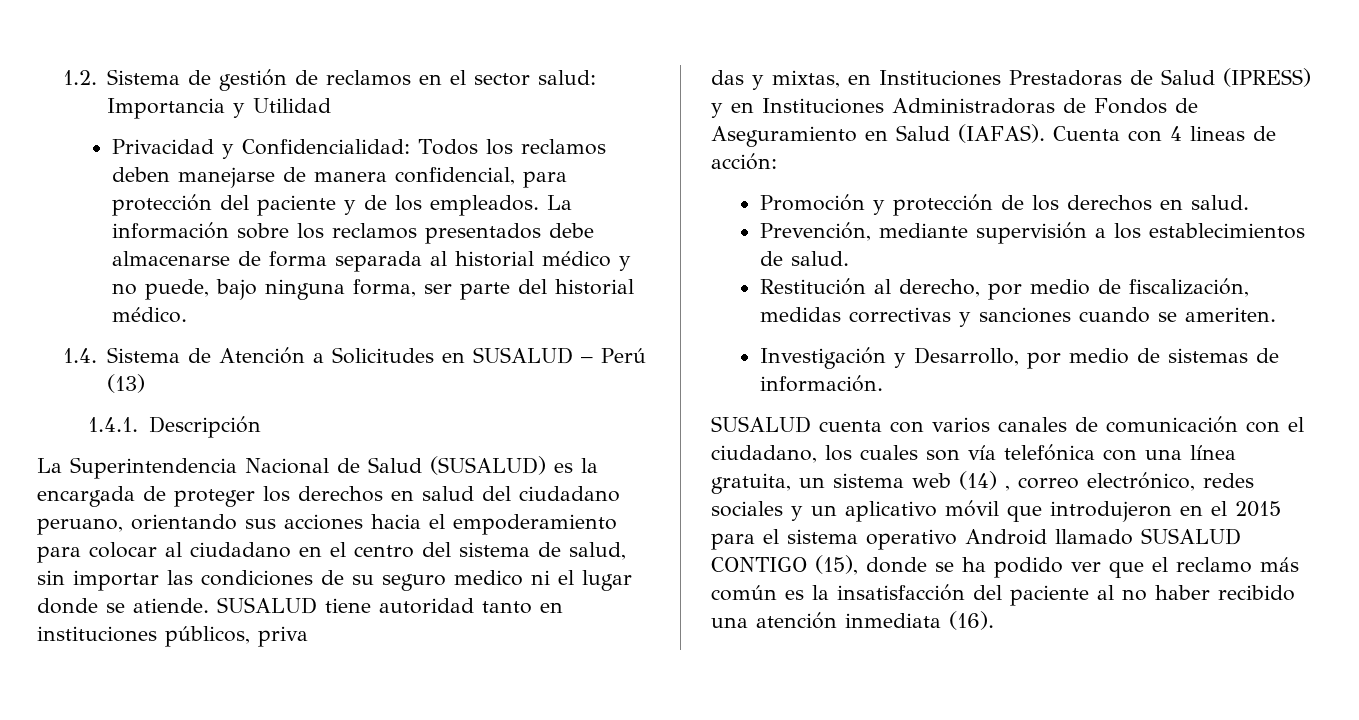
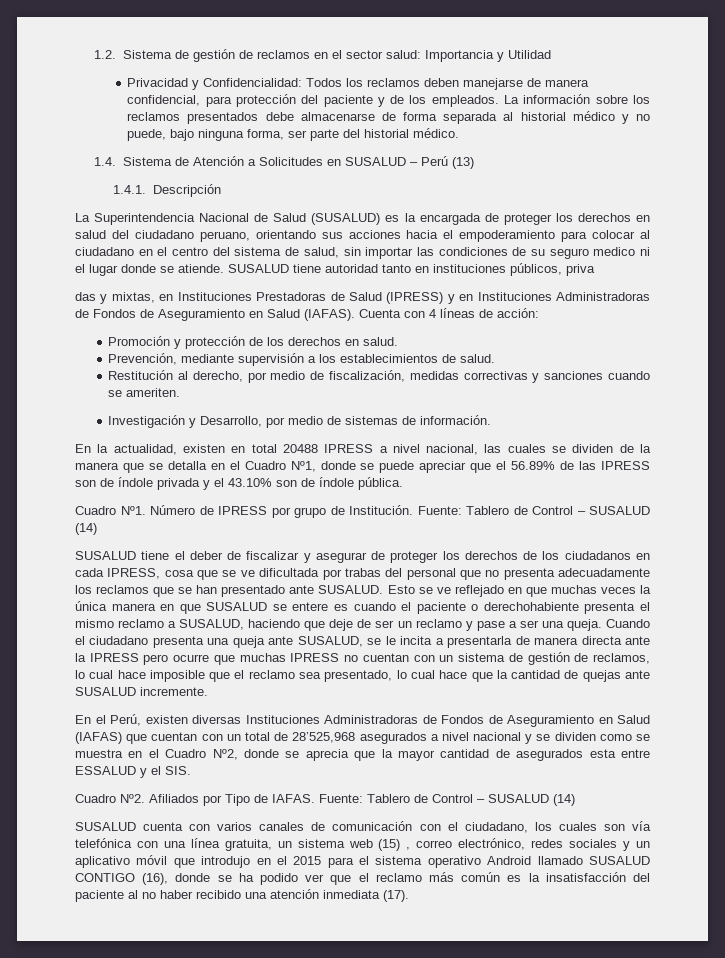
- Cuenta con 4 lineas de acción:
+ Cuenta con 4 líneas de acción:
+ En la actualidad, existen en total 20488 IPRESS a nivel nacional, las cuales se dividen de la manera que se detalla en el Cuadro Nº1, donde se puede apreciar que el 56.89% de las IPRESS son de índole privada y el 43.10% son de índole pública.
+ Cuadro Nº1. Número de IPRESS por grupo de Institución. Fuente: Tablero de Control – SUSALUD (14)
+ SUSALUD tiene el deber de fiscalizar y asegurar de proteger los derechos de los ciudadanos en cada IPRESS, cosa que se ve dificultada por trabas del personal que no presenta adecuadamente los reclamos que se han presentado ante SUSALUD. Esto se ve reflejado en que muchas veces la única manera en que SUSALUD se entere es cuando el paciente o derechohabiente presenta el mismo reclamo a SUSALUD, haciendo que deje de ser un reclamo y pase a ser una queja. Cuando el ciudadano presenta una queja ante SUSALUD, se le incita a presentarla de manera directa ante la IPRESS pero ocurre que muchas IPRESS no cuentan con un sistema de gestión de reclamos, lo cual hace imposible que el reclamo sea presentado, lo cual hace que la cantidad de quejas ante SUSALUD incremente.
+ En el Perú, existen diversas Instituciones Administradoras de Fondos de Aseguramiento en Salud (IAFAS) que cuentan con un total de 28’525,968 asegurados a nivel nacional y se dividen como se muestra en el Cuadro Nº2, donde se aprecia que la mayor cantidad de asegurados esta entre ESSALUD y el SIS.
+ Cuadro Nº2. Afiliados por Tipo de IAFAS. Fuente: Tablero de Control – SUSALUD (14)
- SUSALUD cuenta con varios canales de comunicación con el ciudadano, los cuales son vía telefónica con una línea gratuita, un sistema web (14) , correo electrónico, redes sociales y un aplicativo móvil que introdujeron en el 2015 para el sistema operativo Android llamado SUSALUD CONTIGO (15), donde se ha podido ver que el reclamo más común es la insatisfacción del paciente al no haber recibido una atención inmediata (16).
+ SUSALUD cuenta con varios canales de comunicación con el ciudadano, los cuales son vía telefónica con una línea gratuita, un sistema web (15) , correo electrónico, redes sociales y un aplicativo móvil que introdujo en el 2015 para el sistema operativo Android llamado SUSALUD CONTIGO (16), donde se ha podido ver que el reclamo más común es la insatisfacción del paciente al no haber recibido una atención inmediata (17).

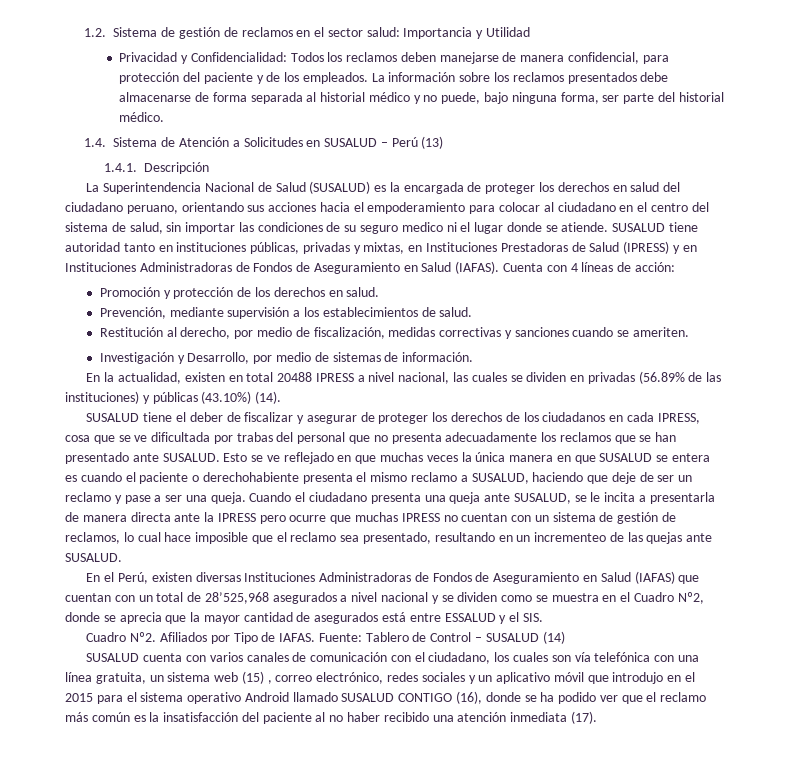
- SUSALUD tiene autoridad tanto en instituciones públicos, priva
- das y mixtas, en Instituciones Prestadoras de Salud (IPRESS) y en Instituciones Administradoras de Fondos de Aseguramiento en Salud (IAFAS).
+ SUSALUD tiene autoridad tanto en instituciones públicas, privadas y mixtas, en Instituciones Prestadoras de Salud (IPRESS) y en Instituciones Administradoras de Fondos de Aseguramiento en Salud (IAFAS).
- En la actualidad, existen en total 20488 IPRESS a nivel nacional, las cuales se dividen de la manera que se detalla en el Cuadro Nº1, donde se puede apreciar que el 56.89% de las IPRESS son de índole privada y el 43.10% son de índole pública.
- Cuadro Nº1. Número de IPRESS por grupo de Institución. Fuente: Tablero de Control – SUSALUD (14)
+ En la actualidad, existen en total 20488 IPRESS a nivel nacional, las cuales se dividen en privadas (56.89% de las instituciones) y públicas (43.10%) (14).
- Esto se ve reflejado en que muchas veces la única manera en que SUSALUD se entere es cuando el paciente o derechohabiente presenta el mismo reclamo a SUSALUD, haciendo que deje de ser un reclamo y pase a ser una queja.
+ Esto se ve reflejado en que muchas veces la única manera en que SUSALUD se entera es cuando el paciente o derechohabiente presenta el mismo reclamo a SUSALUD, haciendo que deje de ser un reclamo y pase a ser una queja.
- Cuando el ciudadano presenta una queja ante SUSALUD, se le incita a presentarla de manera directa ante la IPRESS pero ocurre que muchas IPRESS no cuentan con un sistema de gestión de reclamos, lo cual hace imposible que el reclamo sea presentado, lo cual hace que la cantidad de quejas ante SUSALUD incremente.
+ Cuando el ciudadano presenta una queja ante SUSALUD, se le incita a presentarla de manera directa ante la IPRESS pero ocurre que muchas IPRESS no cuentan con un sistema de gestión de reclamos, lo cual hace imposible que el reclamo sea presentado, resultando en un incrementeo de las quejas ante SUSALUD.
- En el Perú, existen diversas Instituciones Administradoras de Fondos de Aseguramiento en Salud (IAFAS) que cuentan con un total de 28’525,968 asegurados a nivel nacional y se dividen como se muestra en el Cuadro Nº2, donde se aprecia que la mayor cantidad de asegurados esta entre ESSALUD y el SIS.
+ En el Perú, existen diversas Instituciones Administradoras de Fondos de Aseguramiento en Salud (IAFAS) que cuentan con un total de 28’525,968 asegurados a nivel nacional y se dividen como se muestra en el Cuadro Nº2, donde se aprecia que la mayor cantidad de asegurados está entre ESSALUD y el SIS.

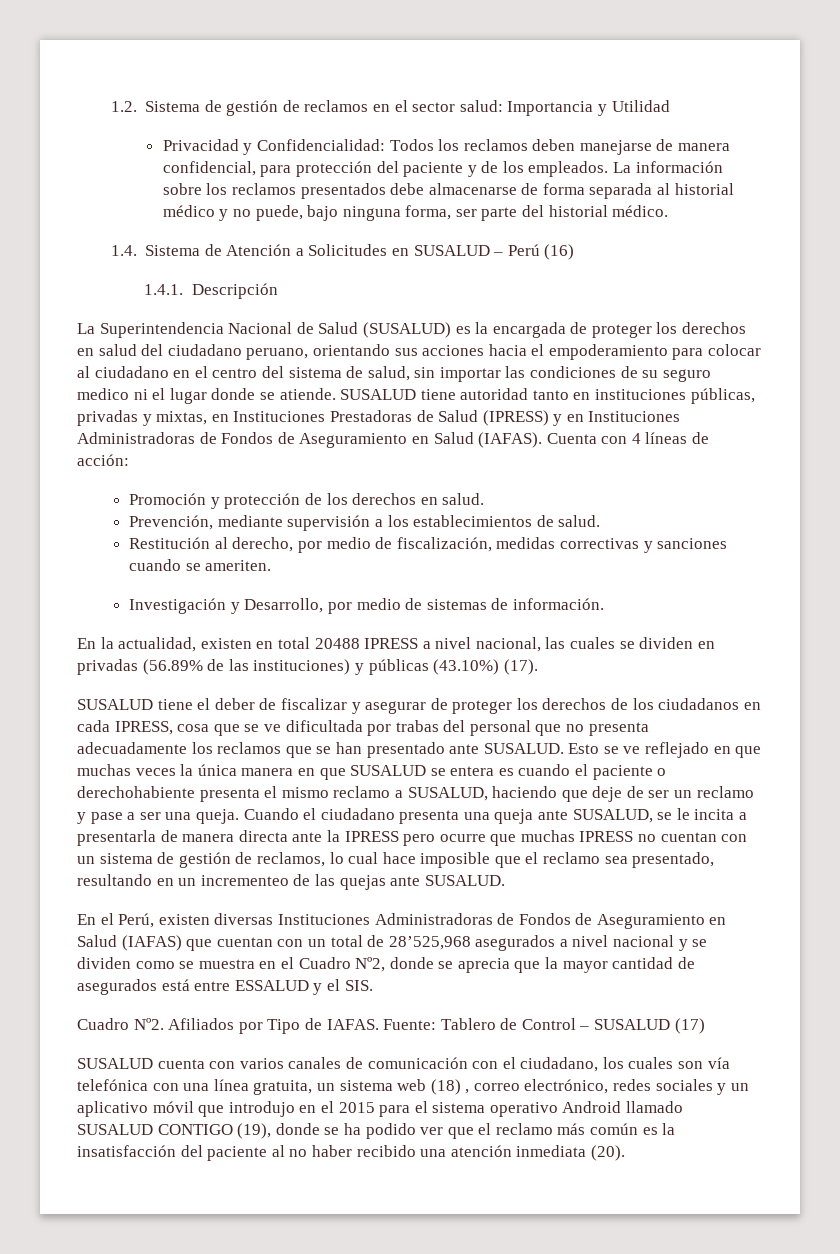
- 1.4. Sistema de Atención a Solicitudes en SUSALUD – Perú (13)
+ 1.4. Sistema de Atención a Solicitudes en SUSALUD – Perú (16)
- En la actualidad, existen en total 20488 IPRESS a nivel nacional, las cuales se dividen en privadas (56.89% de las instituciones) y públicas (43.10%) (14).
+ En la actualidad, existen en total 20488 IPRESS a nivel nacional, las cuales se dividen en privadas (56.89% de las instituciones) y públicas (43.10%) (17).
- Fuente: Tablero de Control – SUSALUD (14)
+ Fuente: Tablero de Control – SUSALUD (17)
- SUSALUD cuenta con varios canales de comunicación con el ciudadano, los cuales son vía telefónica con una línea gratuita, un sistema web (15) , correo electrónico, redes sociales y un aplicativo móvil que introdujo en el 2015 para el sistema operativo Android llamado SUSALUD CONTIGO (16), donde se ha podido ver que el reclamo más común es la insatisfacción del paciente al no haber recibido una atención inmediata (17).
+ SUSALUD cuenta con varios canales de comunicación con el ciudadano, los cuales son vía telefónica con una línea gratuita, un sistema web (18) , correo electrónico, redes sociales y un aplicativo móvil que introdujo en el 2015 para el sistema operativo Android llamado SUSALUD CONTIGO (19), donde se ha podido ver que el reclamo más común es la insatisfacción del paciente al no haber recibido una atención inmediata (20).

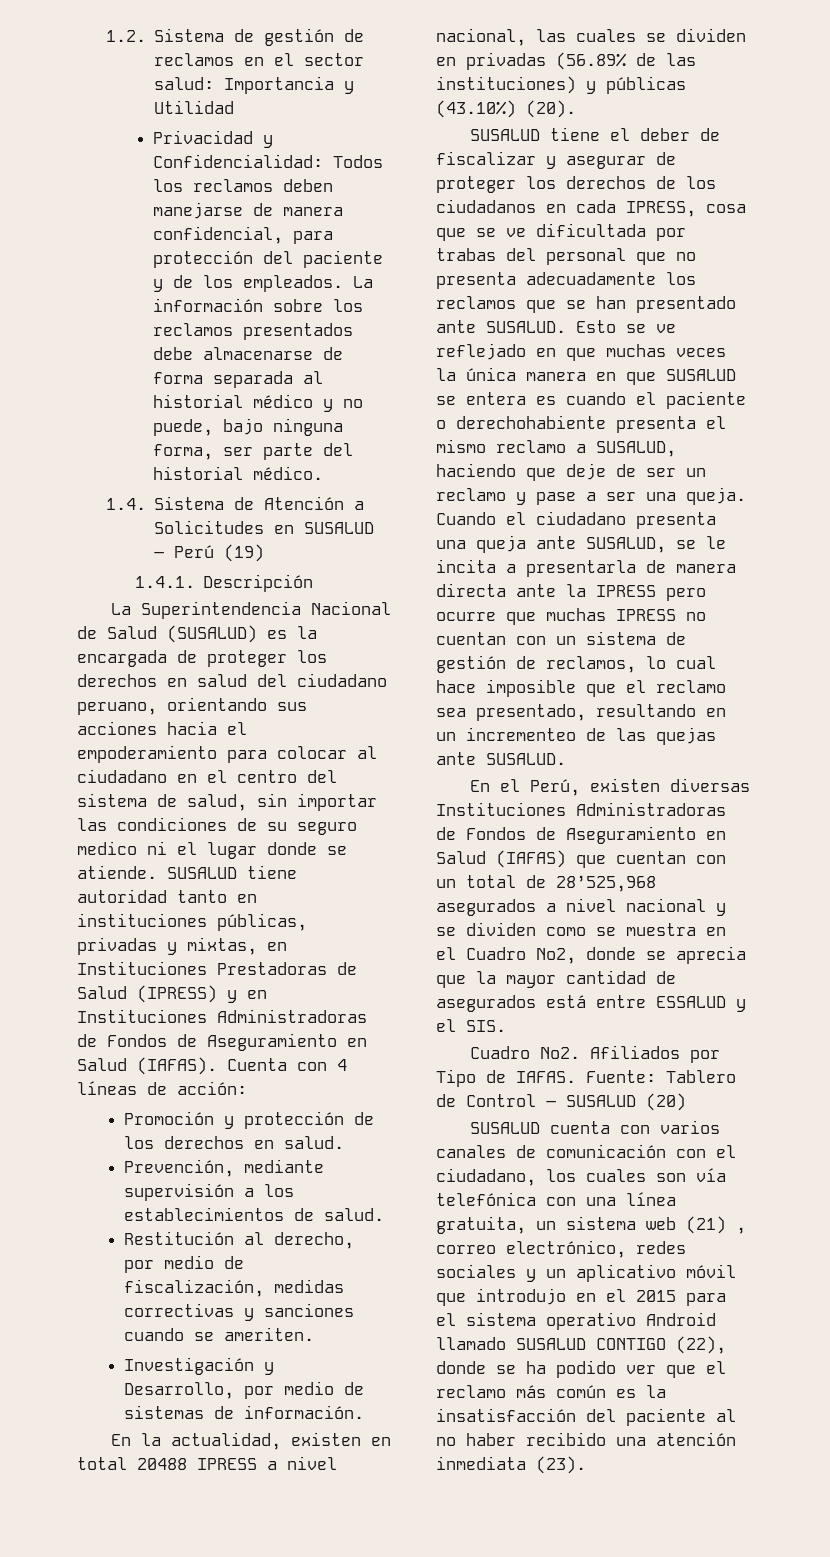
- 1.4. Sistema de Atención a Solicitudes en SUSALUD – Perú (16)
+ 1.4. Sistema de Atención a Solicitudes en SUSALUD – Perú (19)
- En la actualidad, existen en total 20488 IPRESS a nivel nacional, las cuales se dividen en privadas (56.89% de las instituciones) y públicas (43.10%) (17).
+ En la actualidad, existen en total 20488 IPRESS a nivel nacional, las cuales se dividen en privadas (56.89% de las instituciones) y públicas (43.10%) (20).
- Fuente: Tablero de Control – SUSALUD (17)
+ Fuente: Tablero de Control – SUSALUD (20)
- SUSALUD cuenta con varios canales de comunicación con el ciudadano, los cuales son vía telefónica con una línea gratuita, un sistema web (18) , correo electrónico, redes sociales y un aplicativo móvil que introdujo en el 2015 para el sistema operativo Android llamado SUSALUD CONTIGO (19), donde se ha podido ver que el reclamo más común es la insatisfacción del paciente al no haber recibido una atención inmediata (20).
+ SUSALUD cuenta con varios canales de comunicación con el ciudadano, los cuales son vía telefónica con una línea gratuita, un sistema web (21) , correo electrónico, redes sociales y un aplicativo móvil que introdujo en el 2015 para el sistema operativo Android llamado SUSALUD CONTIGO (22), donde se ha podido ver que el reclamo más común es la insatisfacción del paciente al no haber recibido una atención inmediata (23).

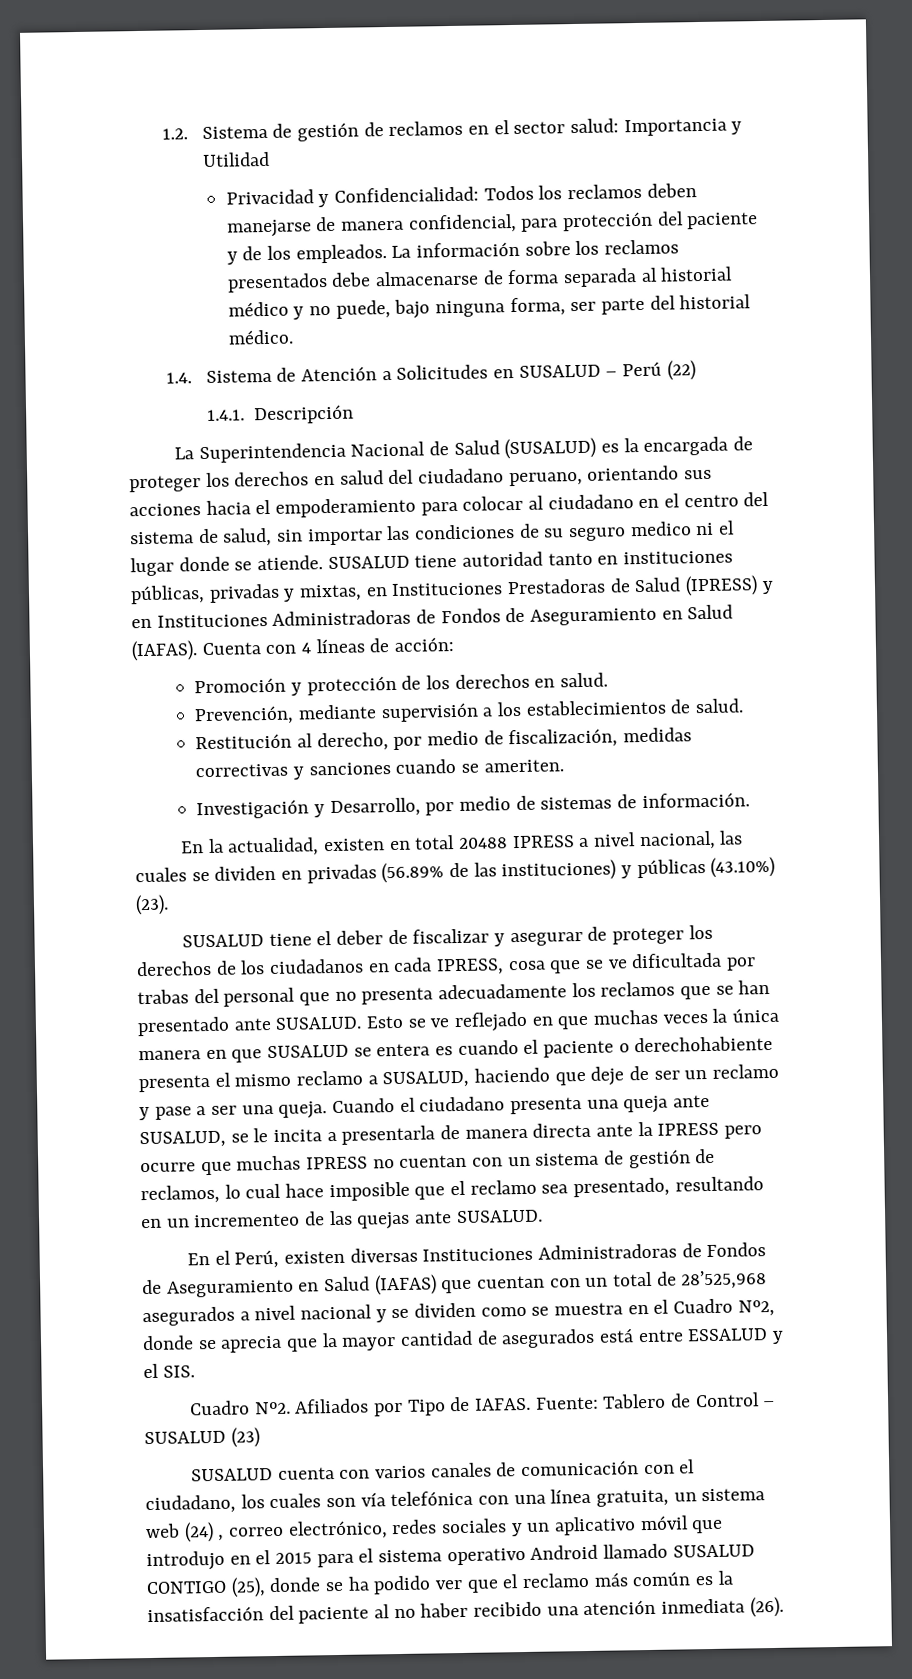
- 1.4. Sistema de Atención a Solicitudes en SUSALUD – Perú (19)
+ 1.4. Sistema de Atención a Solicitudes en SUSALUD – Perú (22)
- En la actualidad, existen en total 20488 IPRESS a nivel nacional, las cuales se dividen en privadas (56.89% de las instituciones) y públicas (43.10%) (20).
+ En la actualidad, existen en total 20488 IPRESS a nivel nacional, las cuales se dividen en privadas (56.89% de las instituciones) y públicas (43.10%) (23).
- Fuente: Tablero de Control – SUSALUD (20)
+ Fuente: Tablero de Control – SUSALUD (23)
- SUSALUD cuenta con varios canales de comunicación con el ciudadano, los cuales son vía telefónica con una línea gratuita, un sistema web (21) , correo electrónico, redes sociales y un aplicativo móvil que introdujo en el 2015 para el sistema operativo Android llamado SUSALUD CONTIGO (22), donde se ha podido ver que el reclamo más común es la insatisfacción del paciente al no haber recibido una atención inmediata (23).
+ SUSALUD cuenta con varios canales de comunicación con el ciudadano, los cuales son vía telefónica con una línea gratuita, un sistema web (24) , correo electrónico, redes sociales y un aplicativo móvil que introdujo en el 2015 para el sistema operativo Android llamado SUSALUD CONTIGO (25), donde se ha podido ver que el reclamo más común es la insatisfacción del paciente al no haber recibido una atención inmediata (26).

